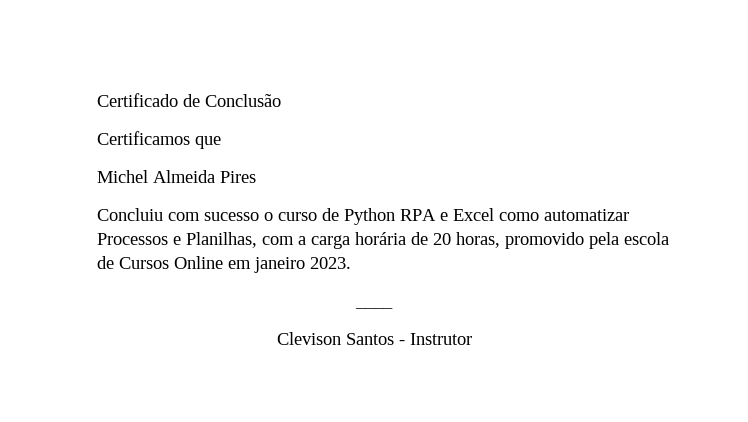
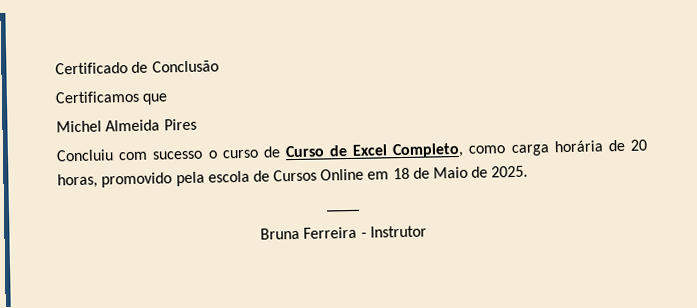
- Concluiu com sucesso o curso de Python RPA e Excel como automatizar Processos e Planilhas, com a carga horária de 20 horas, promovido pela escola de Cursos Online em janeiro 2023.
+ Concluiu com sucesso o curso de Curso de Excel Completo, como carga horária de 20 horas, promovido pela escola de Cursos Online em 18 de Maio de 2025.
- Clevison Santos - Instrutor
+ Bruna Ferreira - Instrutor

